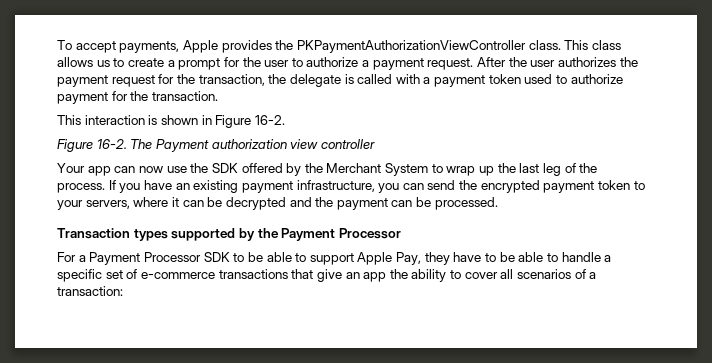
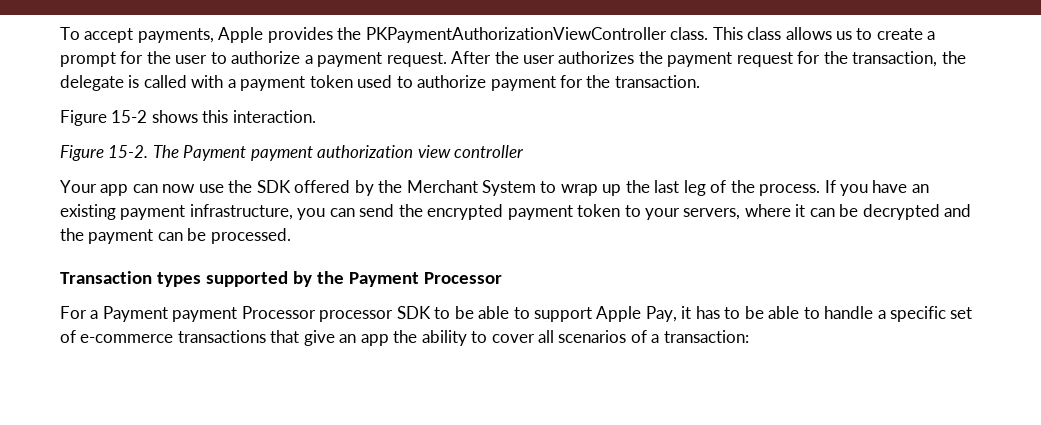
- This interaction is shown in Figure 16-2.
- Figure 16-2.
+ Figure 15-2 shows this interaction.
+ Figure 15-2.
- The Payment authorization view controller
+ The Payment payment authorization view controller
- For a Payment Processor SDK to be able to support Apple Pay, they have to be able to handle a specific set of e-commerce transactions that give an app the ability to cover all scenarios of a transaction:
+ For a Payment payment Processor processor SDK to be able to support Apple Pay, it has to be able to handle a specific set of e-commerce transactions that give an app the ability to cover all scenarios of a transaction:

